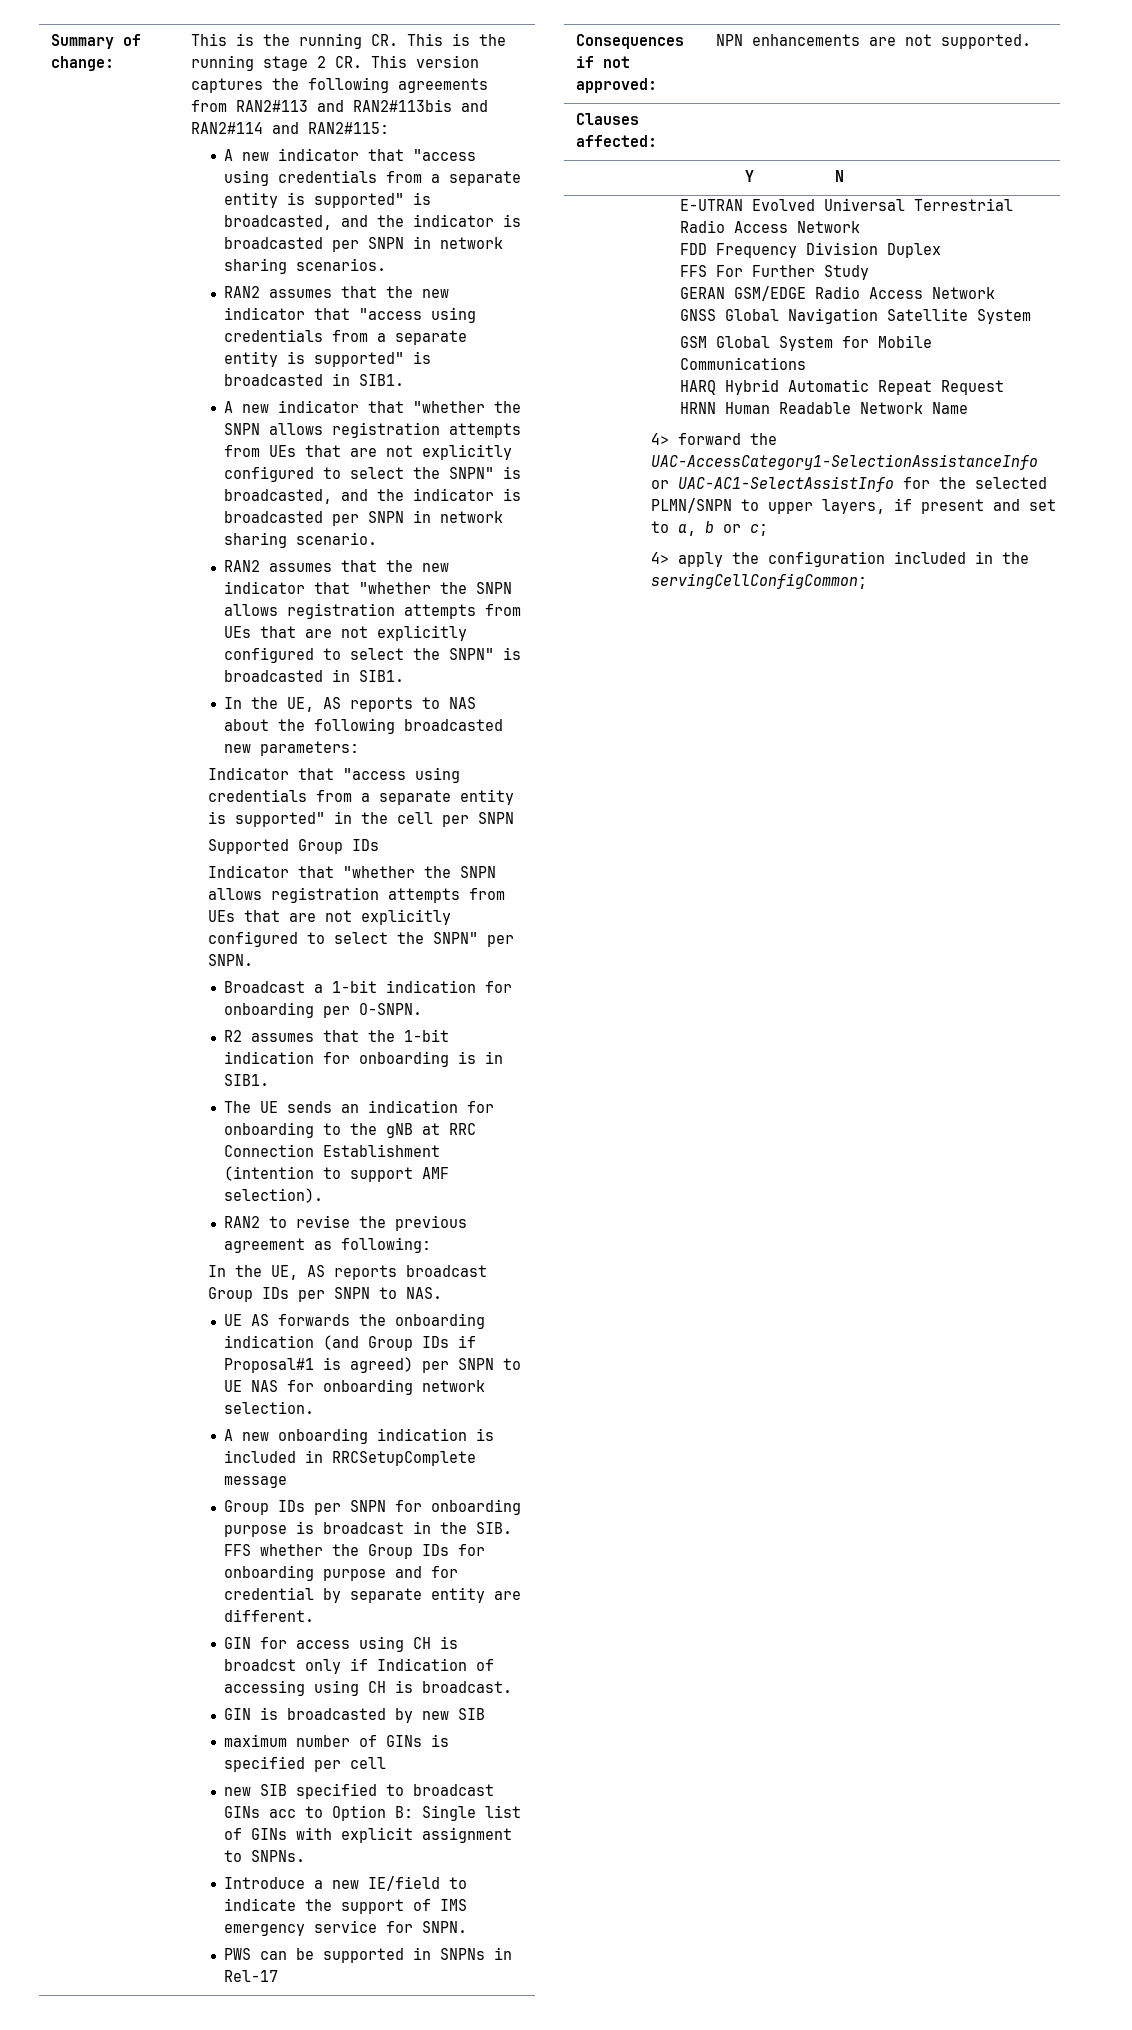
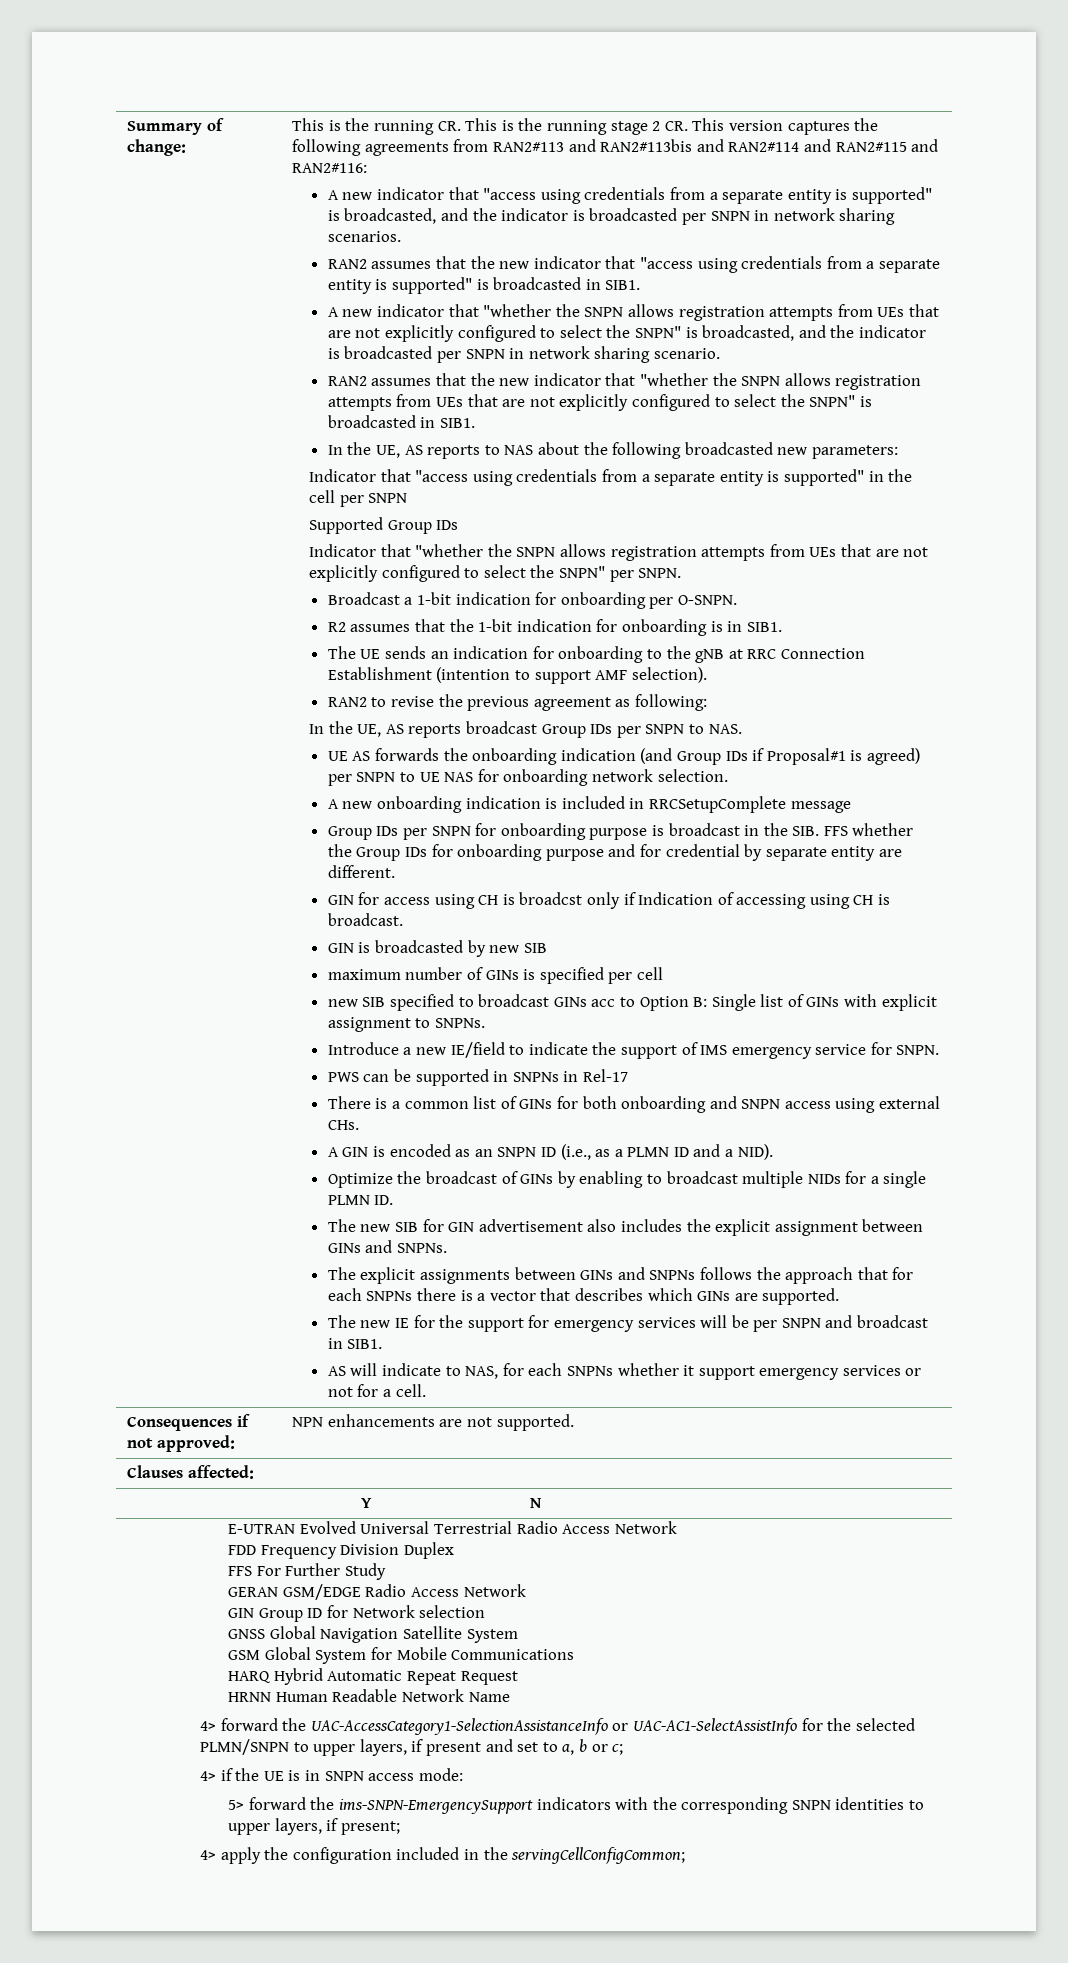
- This is the running CR. This is the running stage 2 CR. This version captures the following agreements from RAN2#113 and RAN2#113bis and RAN2#114 and RAN2#115:
+ This is the running CR. This is the running stage 2 CR. This version captures the following agreements from RAN2#113 and RAN2#113bis and RAN2#114 and RAN2#115 and RAN2#116:
+ There is a common list of GINs for both onboarding and SNPN access using external CHs.
+ A GIN is encoded as an SNPN ID (i.e., as a PLMN ID and a NID).
+ Optimize the broadcast of GINs by enabling to broadcast multiple NIDs for a single PLMN ID.
+ The new SIB for GIN advertisement also includes the explicit assignment between GINs and SNPNs.
+ The explicit assignments between GINs and SNPNs follows the approach that for each SNPNs there is a vector that describes which GINs are supported.
+ The new IE for the support for emergency services will be per SNPN and broadcast in SIB1.
+ AS will indicate to NAS, for each SNPNs whether it support emergency services or not for a cell.
+ GIN Group ID for Network selection
+ 4> if the UE is in SNPN access mode:
+ 5> forward the ims-SNPN-EmergencySupport indicators with the corresponding SNPN identities to upper layers, if present;

